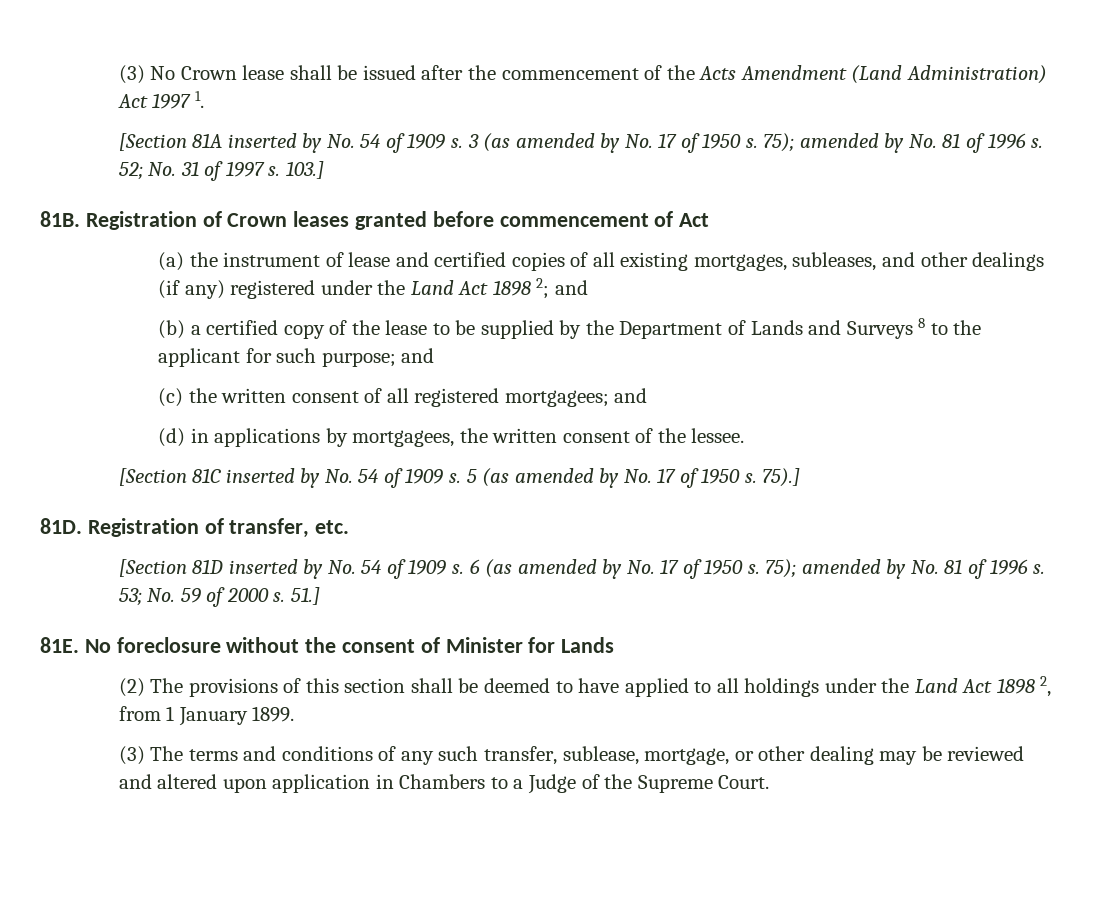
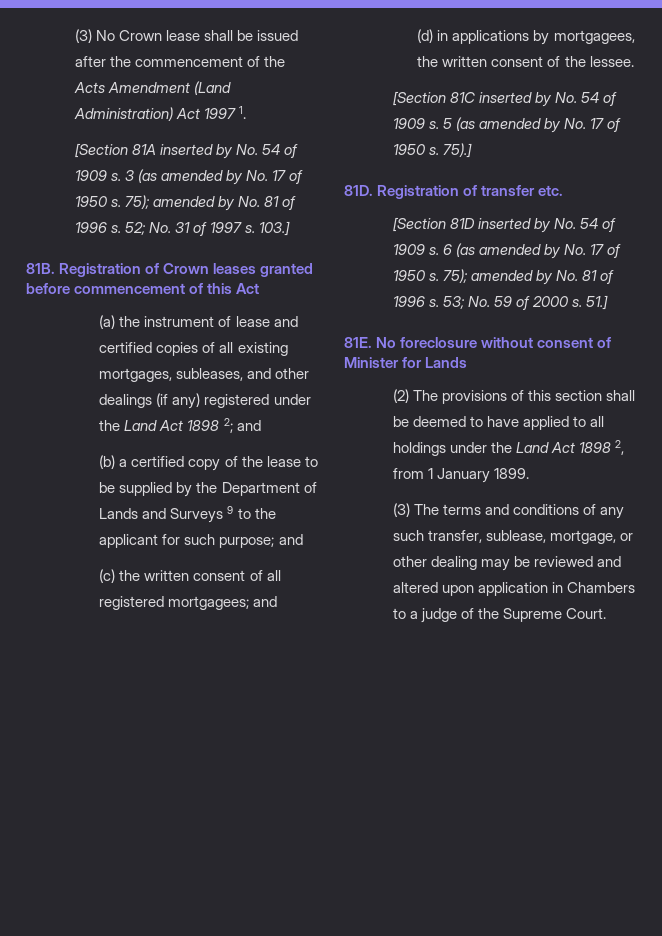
- Registration of Crown leases granted before commencement of Act
+ Registration of Crown leases granted before commencement of this Act
- (b) a certified copy of the lease to be supplied by the Department of Lands and Surveys 8 to the applicant for such purpose; and
+ (b) a certified copy of the lease to be supplied by the Department of Lands and Surveys 9 to the applicant for such purpose; and
- Registration of transfer, etc.
+ Registration of transfer etc.
- No foreclosure without the consent of Minister for Lands
+ No foreclosure without consent of Minister for Lands
- (3) The terms and conditions of any such transfer, sublease, mortgage, or other dealing may be reviewed and altered upon application in Chambers to a Judge of the Supreme Court.
+ (3) The terms and conditions of any such transfer, sublease, mortgage, or other dealing may be reviewed and altered upon application in Chambers to a judge of the Supreme Court.

